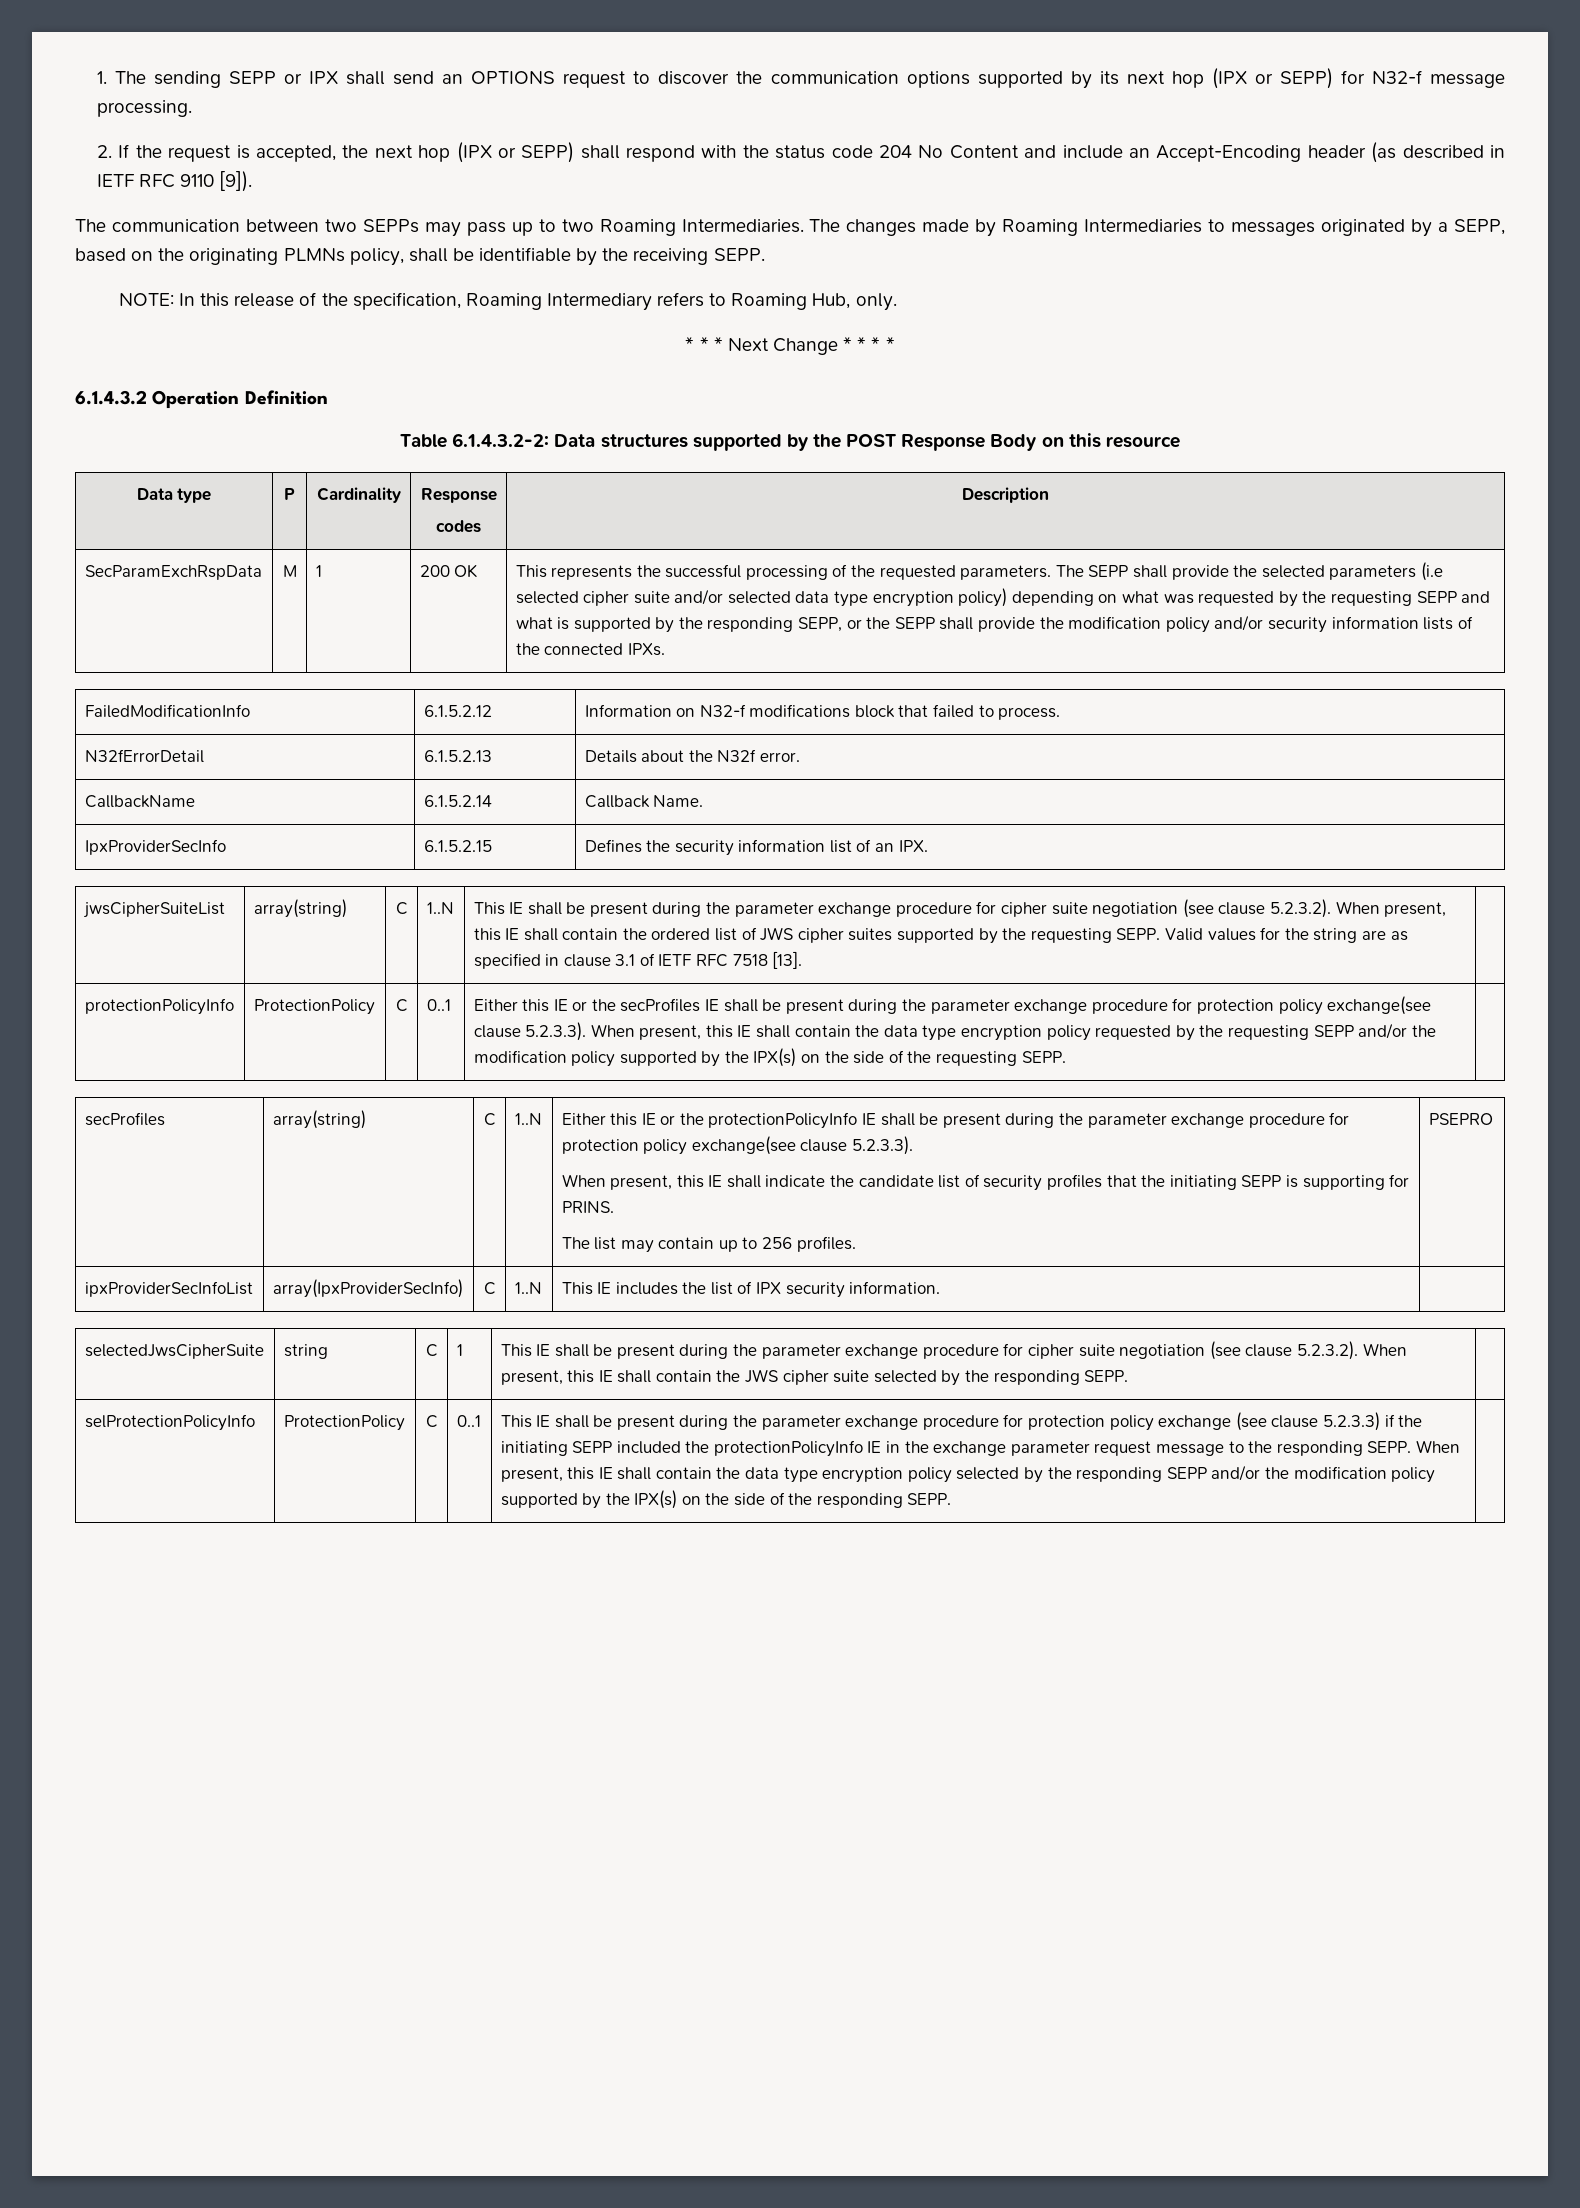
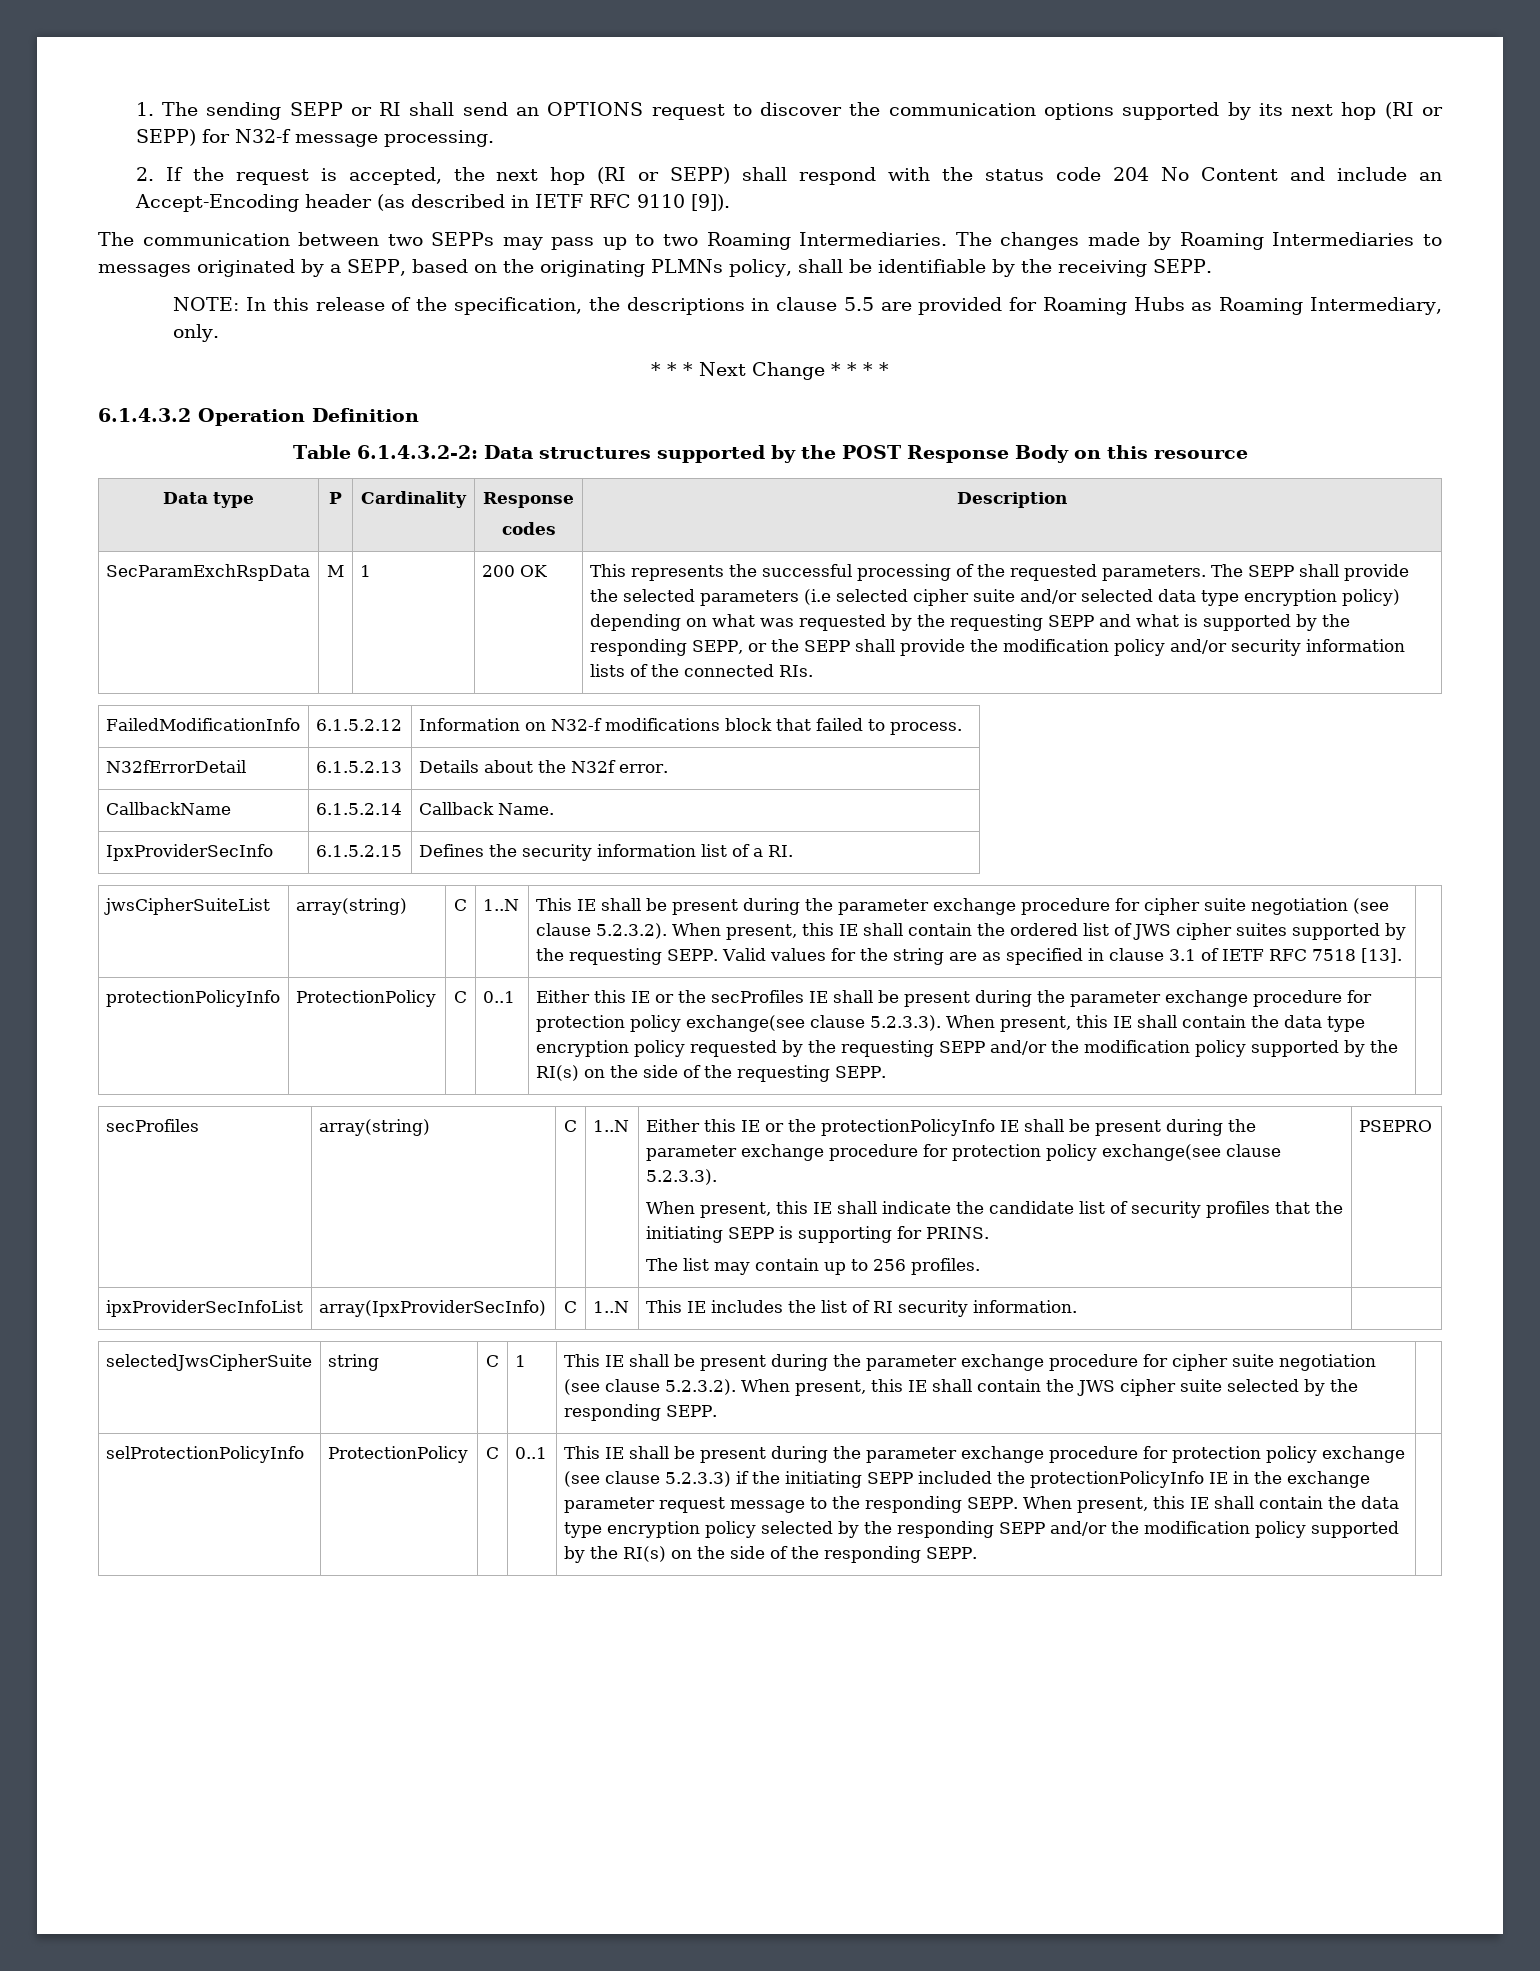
- 1. The sending SEPP or IPX shall send an OPTIONS request to discover the communication options supported by its next hop (IPX or SEPP) for N32-f message processing.
+ 1. The sending SEPP or RI shall send an OPTIONS request to discover the communication options supported by its next hop (RI or SEPP) for N32-f message processing.
- 2. If the request is accepted, the next hop (IPX or SEPP) shall respond with the status code 204 No Content and include an Accept-Encoding header (as described in IETF RFC 9110 [9]).
+ 2. If the request is accepted, the next hop (RI or SEPP) shall respond with the status code 204 No Content and include an Accept-Encoding header (as described in IETF RFC 9110 [9]).
- NOTE: In this release of the specification, Roaming Intermediary refers to Roaming Hub, only.
+ NOTE: In this release of the specification, the descriptions in clause 5.5 are provided for Roaming Hubs as Roaming Intermediary, only.
- The SEPP shall provide the selected parameters (i.e selected cipher suite and/or selected data type encryption policy) depending on what was requested by the requesting SEPP and what is supported by the responding SEPP, or the SEPP shall provide the modification policy and/or security information lists of the connected IPXs.
+ The SEPP shall provide the selected parameters (i.e selected cipher suite and/or selected data type encryption policy) depending on what was requested by the requesting SEPP and what is supported by the responding SEPP, or the SEPP shall provide the modification policy and/or security information lists of the connected RIs.
- IpxProviderSecInfo | 6.1.5.2.15 | Defines the security information list of an IPX.
+ IpxProviderSecInfo | 6.1.5.2.15 | Defines the security information list of a RI.
- Either this IE or the secProfiles IE shall be present during the parameter exchange procedure for protection policy exchange(see clause 5.2.3.3). When present, this IE shall contain the data type encryption policy requested by the requesting SEPP and/or the modification policy supported by the IPX(s) on the side of the requesting SEPP.
+ Either this IE or the secProfiles IE shall be present during the parameter exchange procedure for protection policy exchange(see clause 5.2.3.3). When present, this IE shall contain the data type encryption policy requested by the requesting SEPP and/or the modification policy supported by the RI(s) on the side of the requesting SEPP.
- ipxProviderSecInfoList | array(IpxProviderSecInfo) | C | 1..N | This IE includes the list of IPX security information. |
+ ipxProviderSecInfoList | array(IpxProviderSecInfo) | C | 1..N | This IE includes the list of RI security information. |
- When present, this IE shall contain the data type encryption policy selected by the responding SEPP and/or the modification policy supported by the IPX(s) on the side of the responding SEPP.
+ When present, this IE shall contain the data type encryption policy selected by the responding SEPP and/or the modification policy supported by the RI(s) on the side of the responding SEPP.

